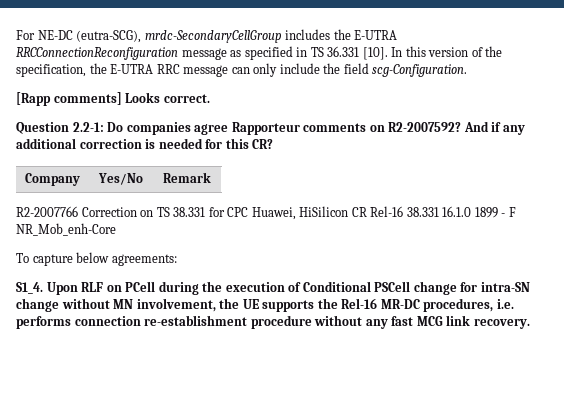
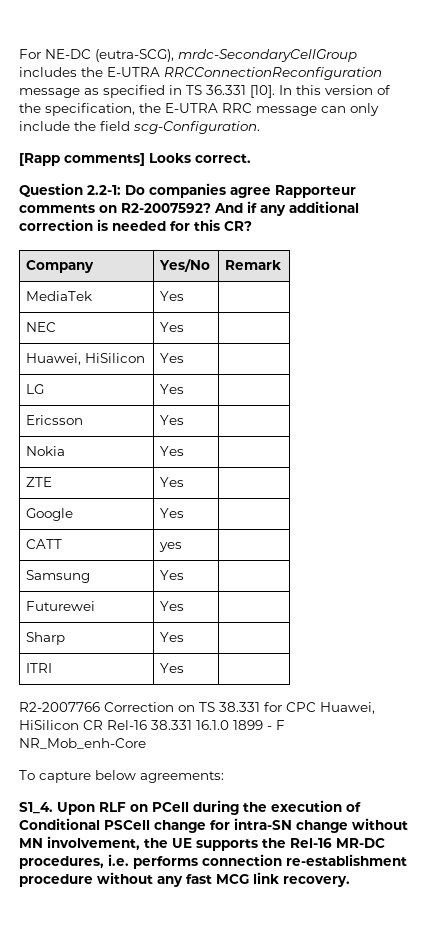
+ MediaTek | Yes |
+ NEC | Yes |
+ Huawei, HiSilicon | Yes |
+ LG | Yes |
+ Ericsson | Yes |
+ Nokia | Yes |
+ ZTE | Yes |
+ Google | Yes |
+ CATT | yes |
+ Samsung | Yes |
+ Futurewei | Yes |
+ Sharp | Yes |
+ ITRI | Yes |

